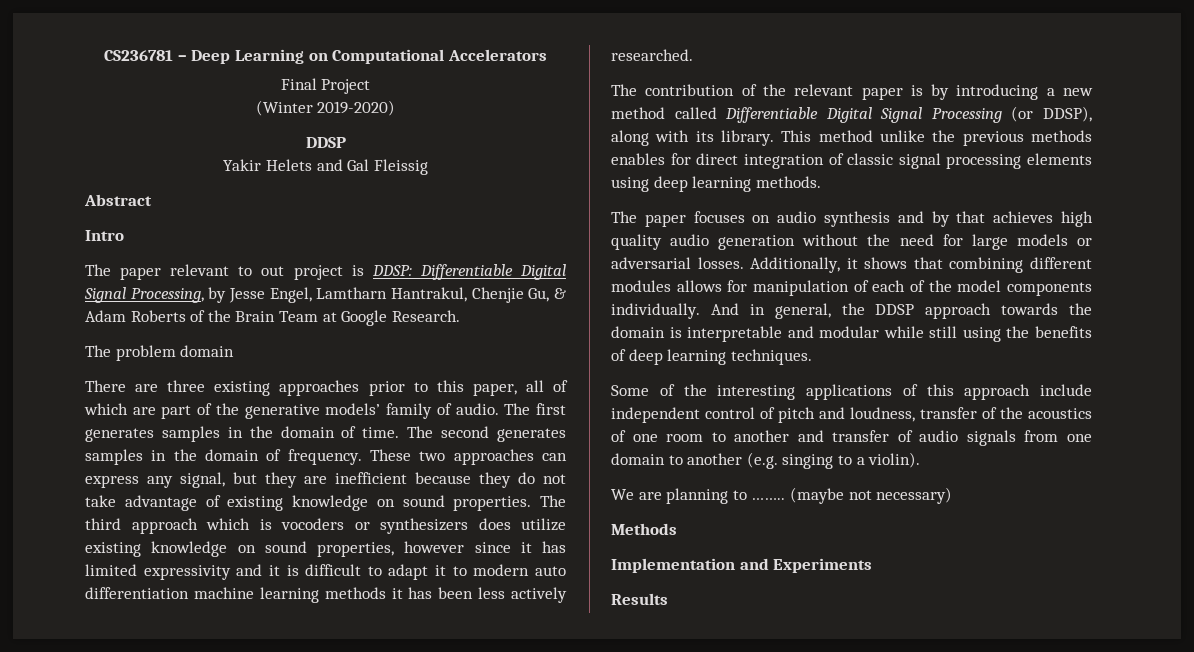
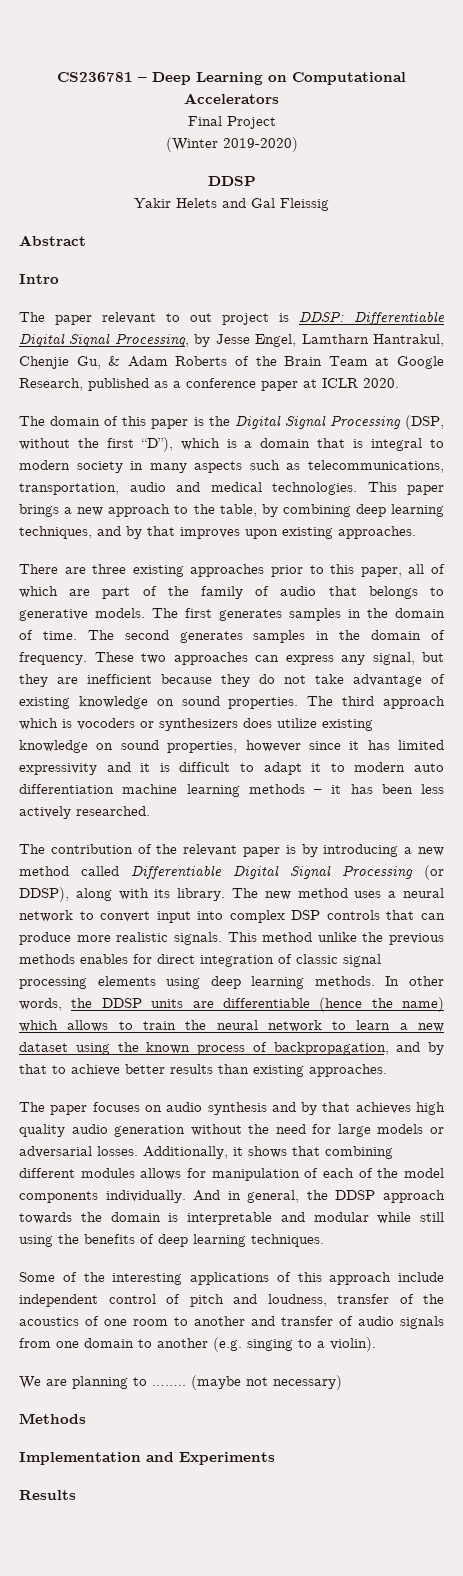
- The paper relevant to out project is DDSP: Differentiable Digital Signal Processing, by Jesse Engel, Lamtharn Hantrakul, Chenjie Gu, & Adam Roberts of the Brain Team at Google Research.
- The problem domain
+ The paper relevant to out project is DDSP: Differentiable Digital Signal Processing, by Jesse Engel, Lamtharn Hantrakul, Chenjie Gu, & Adam Roberts of the Brain Team at Google Research, published as a conference paper at ICLR 2020.
+ The domain of this paper is the Digital Signal Processing (DSP, without the first “D”), which is a domain that is integral to modern society in many aspects such as telecommunications, transportation, audio and medical technologies. This paper brings a new approach to the table, by combining deep learning techniques, and by that improves upon existing approaches.
- There are three existing approaches prior to this paper, all of which are part of the generative models’ family of audio.
+ There are three existing approaches prior to this paper, all of which are part of the family of audio that belongs to generative models.
- The third approach which is vocoders or synthesizers does utilize existing knowledge on sound properties, however since it has limited expressivity and it is difficult to adapt it to modern auto differentiation machine learning methods it has been less actively researched.
+ The third approach which is vocoders or synthesizers does utilize existing knowledge on sound properties, however since it has limited expressivity and it is difficult to adapt it to modern auto differentiation machine learning methods – it has been less actively researched.
+ The new method uses a neural network to convert input into complex DSP controls that can produce more realistic signals.
+ In other words, the DDSP units are differentiable (hence the name) which allows to train the neural network to learn a new dataset using the known process of backpropagation, and by that to achieve better results than existing approaches.

